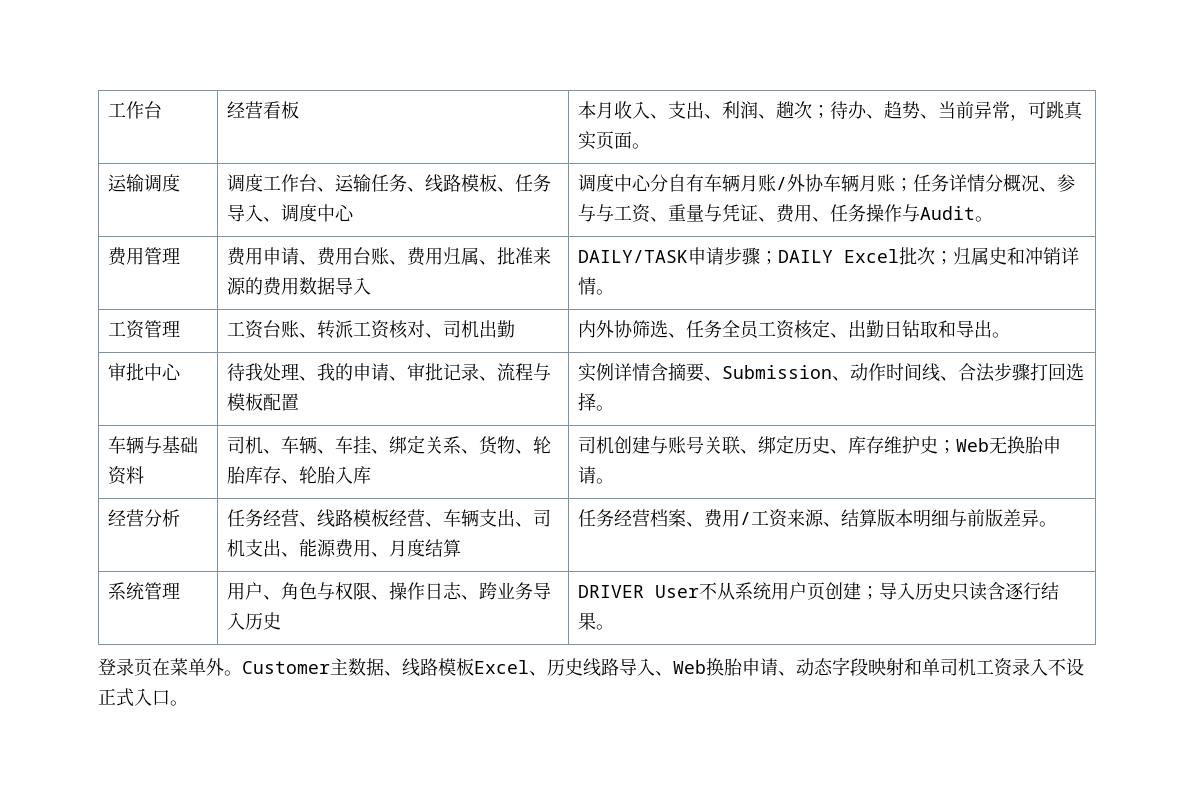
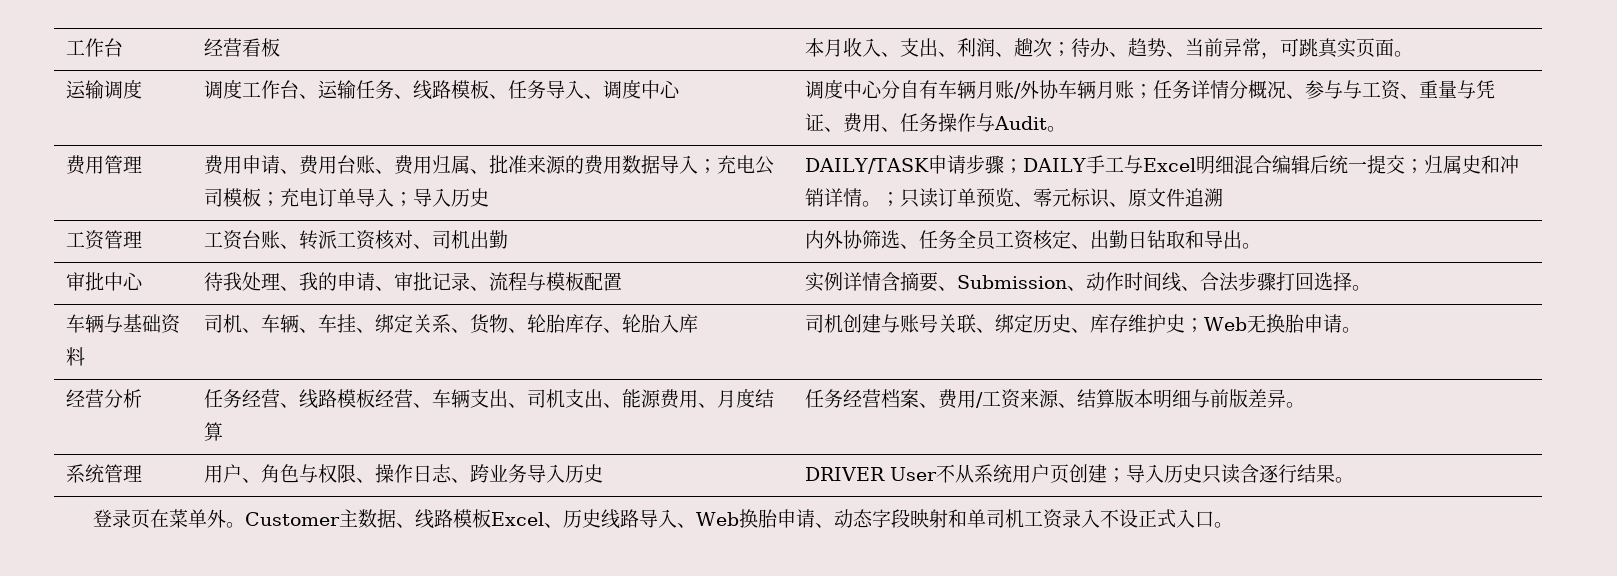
- 费用申请、费用台账、费用归属、批准来源的费用数据导入
+ 费用申请、费用台账、费用归属、批准来源的费用数据导入；充电公司模板；充电订单导入；导入历史
- DAILY/TASK申请步骤；DAILY Excel批次；归属史和冲销详情。
+ DAILY/TASK申请步骤；DAILY手工与Excel明细混合编辑后统一提交；归属史和冲销详情。；只读订单预览、零元标识、原文件追溯

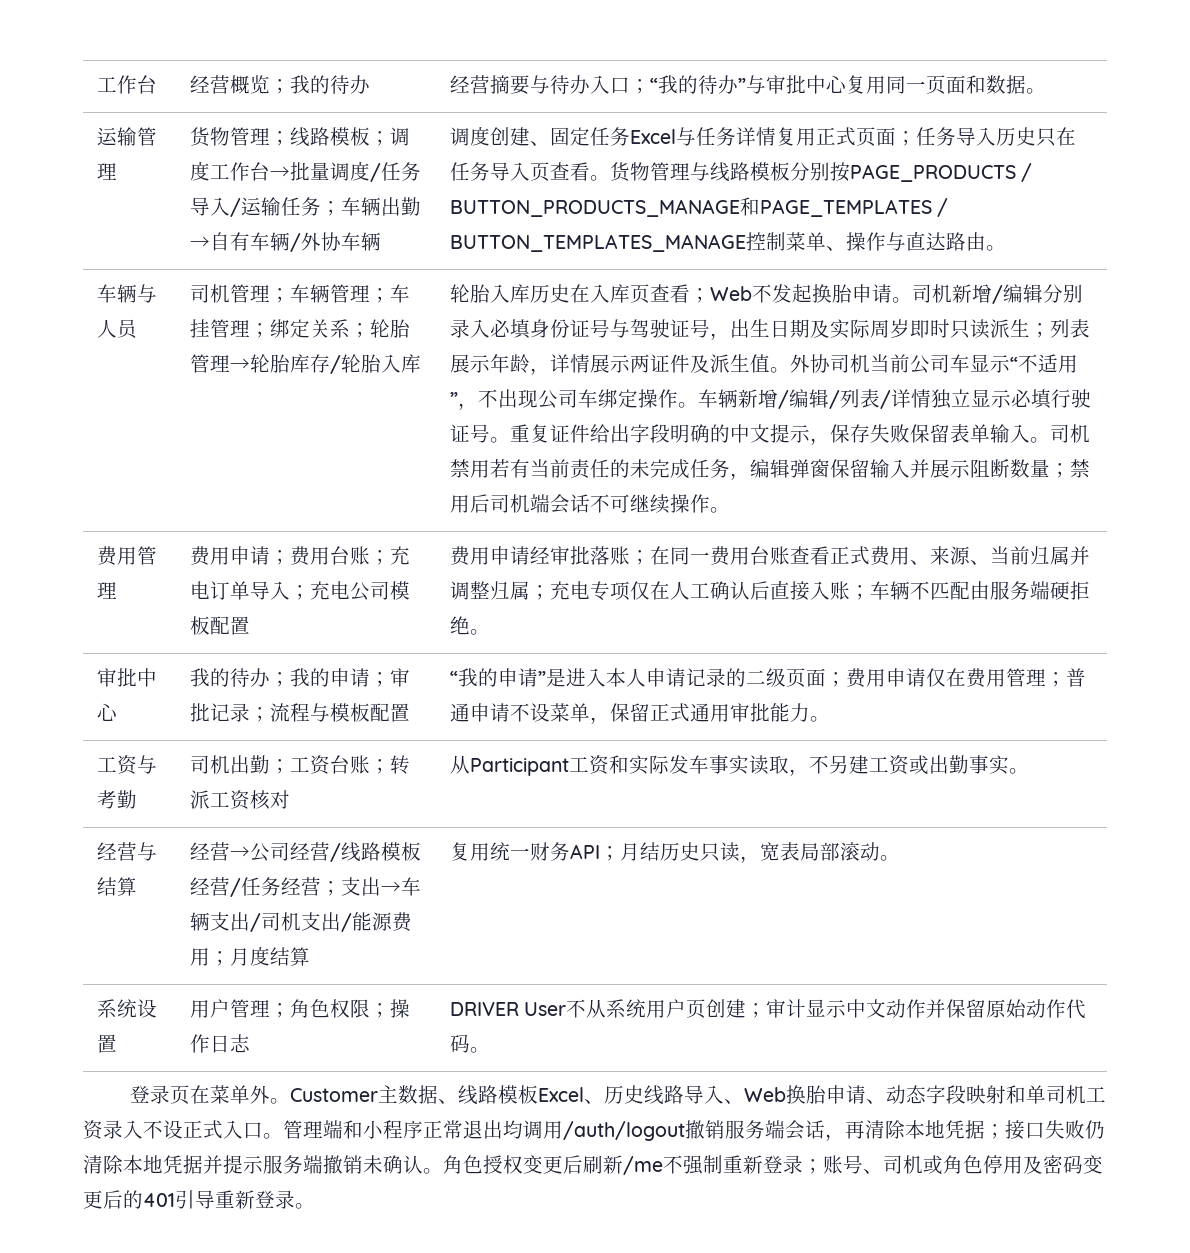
- 工作台 | 经营看板 | 本月收入、支出、利润、趟次；待办、趋势、当前异常，可跳真实页面。
- 运输调度 | 调度工作台、运输任务、线路模板、任务导入、调度中心 | 调度中心分自有车辆月账/外协车辆月账；任务详情分概况、参与与工资、重量与凭证、费用、任务操作与Audit。
+ 工作台 | 经营概览；我的待办 | 经营摘要与待办入口；“我的待办”与审批中心复用同一页面和数据。
+ 运输管理 | 货物管理；线路模板；调度工作台→批量调度/任务导入/运输任务；车辆出勤→自有车辆/外协车辆 | 调度创建、固定任务Excel与任务详情复用正式页面；任务导入历史只在任务导入页查看。货物管理与线路模板分别按PAGE_PRODUCTS / BUTTON_PRODUCTS_MANAGE和PAGE_TEMPLATES / BUTTON_TEMPLATES_MANAGE控制菜单、操作与直达路由。
+ 车辆与人员 | 司机管理；车辆管理；车挂管理；绑定关系；轮胎管理→轮胎库存/轮胎入库 | 轮胎入库历史在入库页查看；Web不发起换胎申请。司机新增/编辑分别录入必填身份证号与驾驶证号，出生日期及实际周岁即时只读派生；列表展示年龄，详情展示两证件及派生值。外协司机当前公司车显示“不适用”，不出现公司车绑定操作。车辆新增/编辑/列表/详情独立显示必填行驶证号。重复证件给出字段明确的中文提示，保存失败保留表单输入。司机禁用若有当前责任的未完成任务，编辑弹窗保留输入并展示阻断数量；禁用后司机端会话不可继续操作。
- 费用申请、费用台账、费用归属、批准来源的费用数据导入；充电公司模板；充电订单导入；导入历史 | DAILY/TASK申请步骤；DAILY手工与Excel明细混合编辑后统一提交；归属史和冲销详情。；只读订单预览、零元标识、原文件追溯
- 工资管理 | 工资台账、转派工资核对、司机出勤 | 内外协筛选、任务全员工资核定、出勤日钻取和导出。
+ 费用申请；费用台账；充电订单导入；充电公司模板配置 | 费用申请经审批落账；在同一费用台账查看正式费用、来源、当前归属并调整归属；充电专项仅在人工确认后直接入账；车辆不匹配由服务端硬拒绝。
- 审批中心 | 待我处理、我的申请、审批记录、流程与模板配置 | 实例详情含摘要、Submission、动作时间线、合法步骤打回选择。
- 车辆与基础资料 | 司机、车辆、车挂、绑定关系、货物、轮胎库存、轮胎入库 | 司机创建与账号关联、绑定历史、库存维护史；Web无换胎申请。
- 经营分析 | 任务经营、线路模板经营、车辆支出、司机支出、能源费用、月度结算 | 任务经营档案、费用/工资来源、结算版本明细与前版差异。
+ 审批中心 | 我的待办；我的申请；审批记录；流程与模板配置 | “我的申请”是进入本人申请记录的二级页面；费用申请仅在费用管理；普通申请不设菜单，保留正式通用审批能力。
+ 工资与考勤 | 司机出勤；工资台账；转派工资核对 | 从Participant工资和实际发车事实读取，不另建工资或出勤事实。
+ 经营与结算 | 经营→公司经营/线路模板经营/任务经营；支出→车辆支出/司机支出/能源费用；月度结算 | 复用统一财务API；月结历史只读，宽表局部滚动。
- 系统管理 | 用户、角色与权限、操作日志、跨业务导入历史 | DRIVER User不从系统用户页创建；导入历史只读含逐行结果。
+ 系统设置 | 用户管理；角色权限；操作日志 | DRIVER User不从系统用户页创建；审计显示中文动作并保留原始动作代码。
+ 管理端和小程序正常退出均调用/auth/logout撤销服务端会话，再清除本地凭据；接口失败仍清除本地凭据并提示服务端撤销未确认。角色授权变更后刷新/me不强制重新登录；账号、司机或角色停用及密码变更后的401引导重新登录。

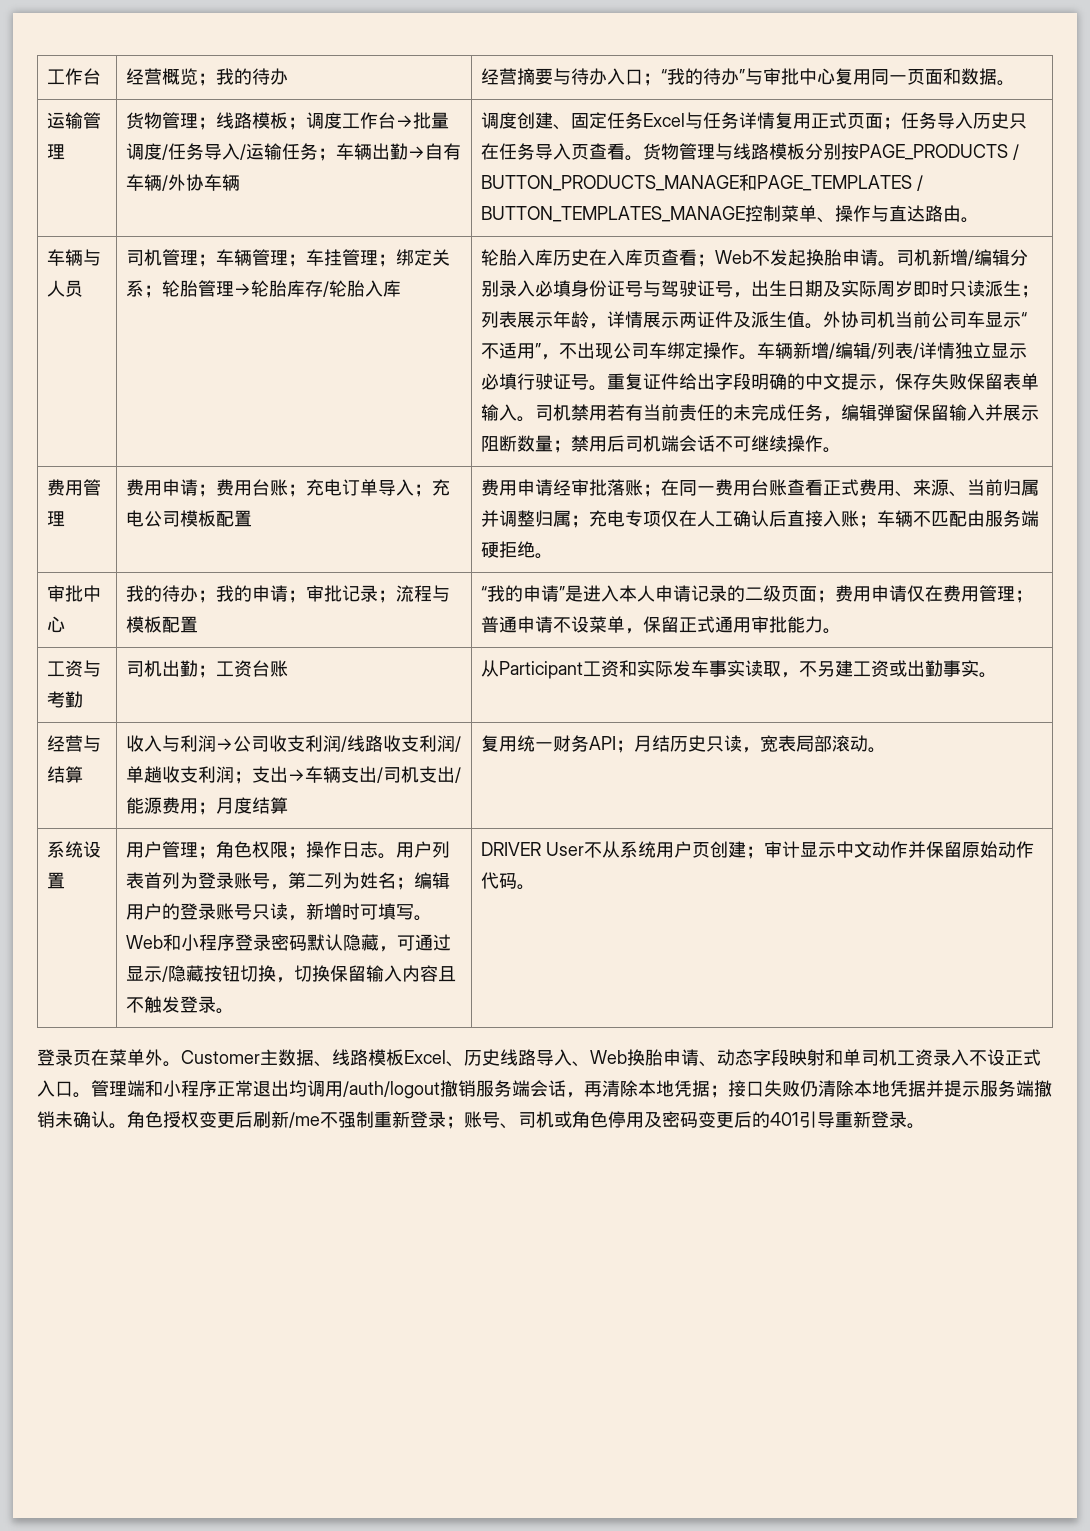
- 工资与考勤 | 司机出勤；工资台账；转派工资核对 | 从Participant工资和实际发车事实读取，不另建工资或出勤事实。
+ 工资与考勤 | 司机出勤；工资台账 | 从Participant工资和实际发车事实读取，不另建工资或出勤事实。
- 经营→公司经营/线路模板经营/任务经营；支出→车辆支出/司机支出/能源费用；月度结算
+ 收入与利润→公司收支利润/线路收支利润/单趟收支利润；支出→车辆支出/司机支出/能源费用；月度结算
- 用户管理；角色权限；操作日志
+ 用户管理；角色权限；操作日志。用户列表首列为登录账号，第二列为姓名；编辑用户的登录账号只读，新增时可填写。Web和小程序登录密码默认隐藏，可通过显示/隐藏按钮切换，切换保留输入内容且不触发登录。

